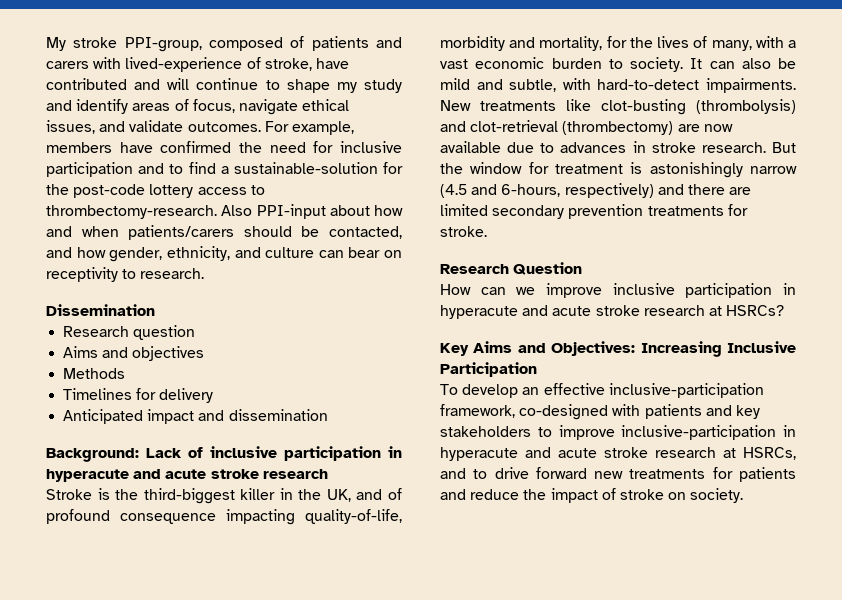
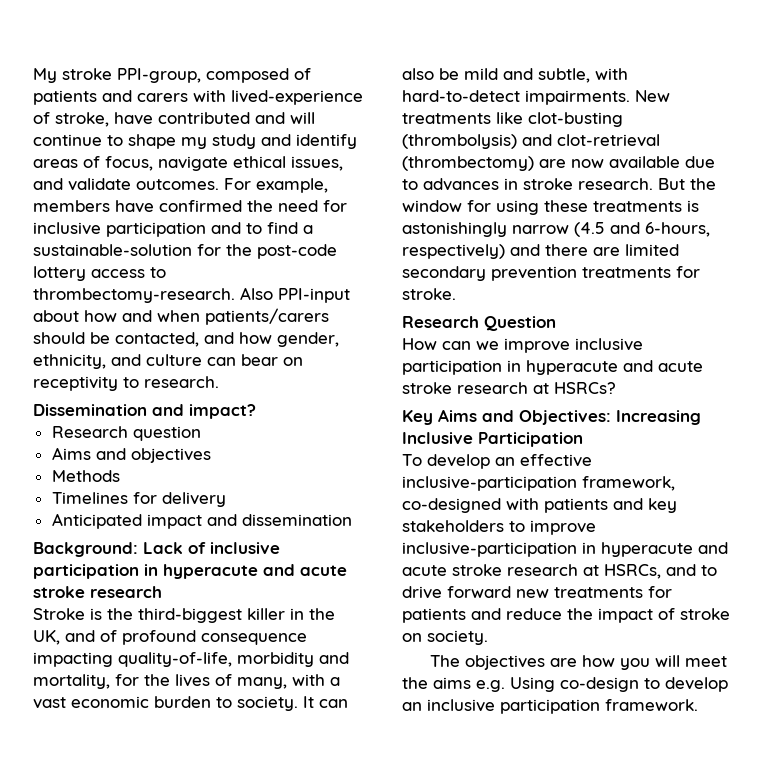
- Dissemination
+ Dissemination and impact?
- But the window for treatment is astonishingly narrow (4.5 and 6-hours, respectively) and there are limited secondary prevention treatments for stroke.
+ But the window for using these treatments is astonishingly narrow (4.5 and 6-hours, respectively) and there are limited secondary prevention treatments for stroke.
+ The objectives are how you will meet the aims e.g. Using co-design to develop an inclusive participation framework.

